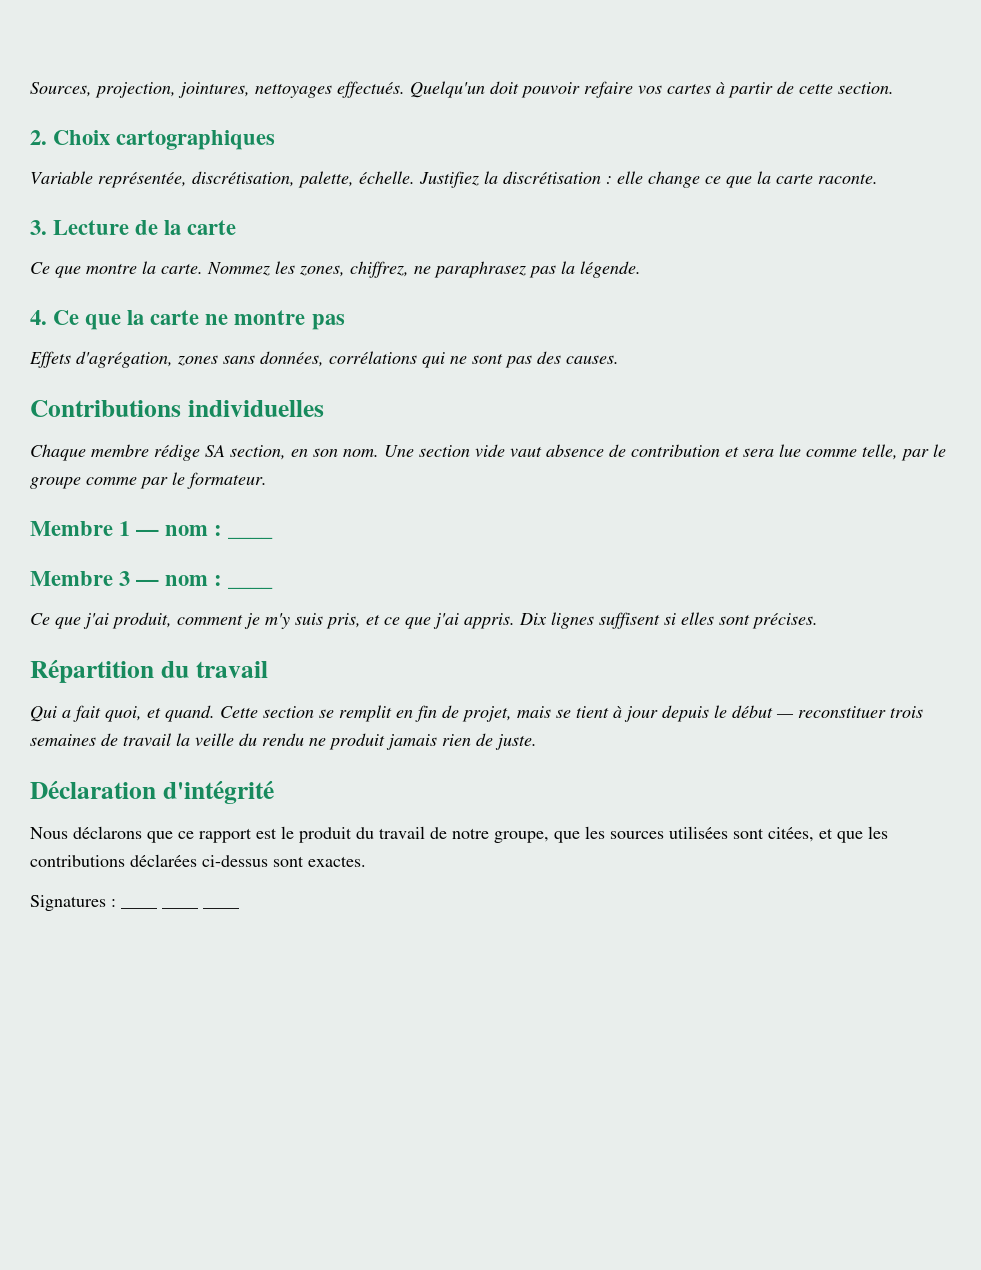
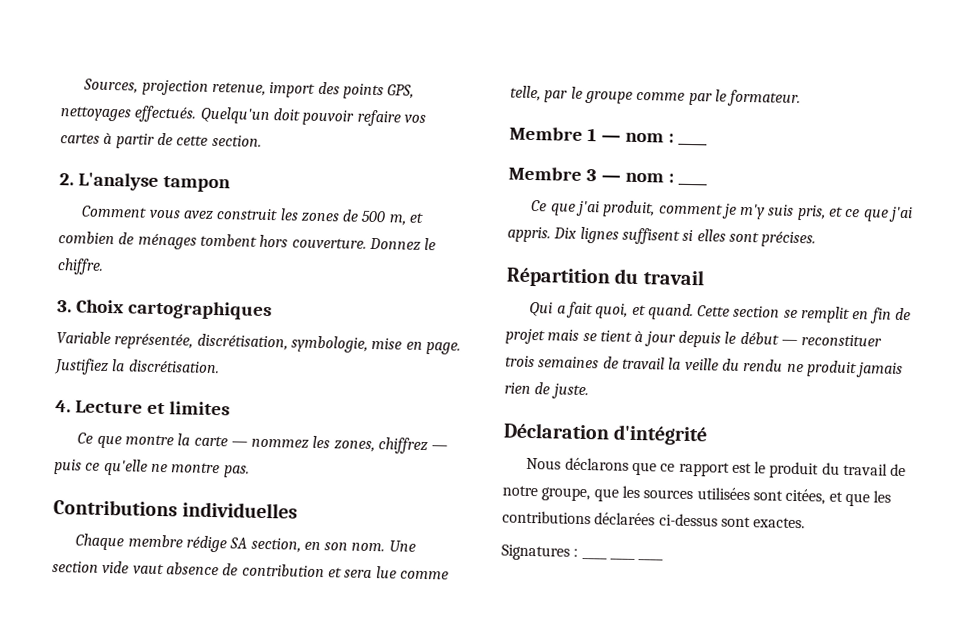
- Sources, projection, jointures, nettoyages effectués.
+ Sources, projection retenue, import des points GPS, nettoyages effectués.
- 2. Choix cartographiques
+ 2. L'analyse tampon
+ Comment vous avez construit les zones de 500 m, et combien de ménages tombent hors couverture. Donnez le chiffre.
+ 3. Choix cartographiques
- Variable représentée, discrétisation, palette, échelle. Justifiez la discrétisation : elle change ce que la carte raconte.
- 3. Lecture de la carte
- Ce que montre la carte. Nommez les zones, chiffrez, ne paraphrasez pas la légende.
- 4. Ce que la carte ne montre pas
- Effets d'agrégation, zones sans données, corrélations qui ne sont pas des causes.
+ Variable représentée, discrétisation, symbologie, mise en page. Justifiez la discrétisation.
+ 4. Lecture et limites
+ Ce que montre la carte — nommez les zones, chiffrez — puis ce qu'elle ne montre pas.
- Cette section se remplit en fin de projet, mais se tient à jour depuis le début — reconstituer trois semaines de travail la veille du rendu ne produit jamais rien de juste.
+ Cette section se remplit en fin de projet mais se tient à jour depuis le début — reconstituer trois semaines de travail la veille du rendu ne produit jamais rien de juste.

